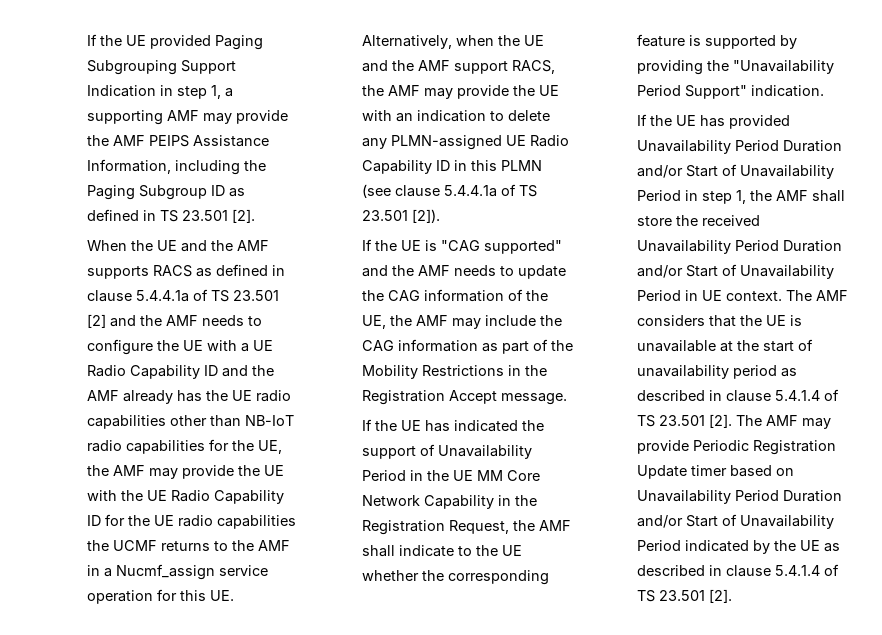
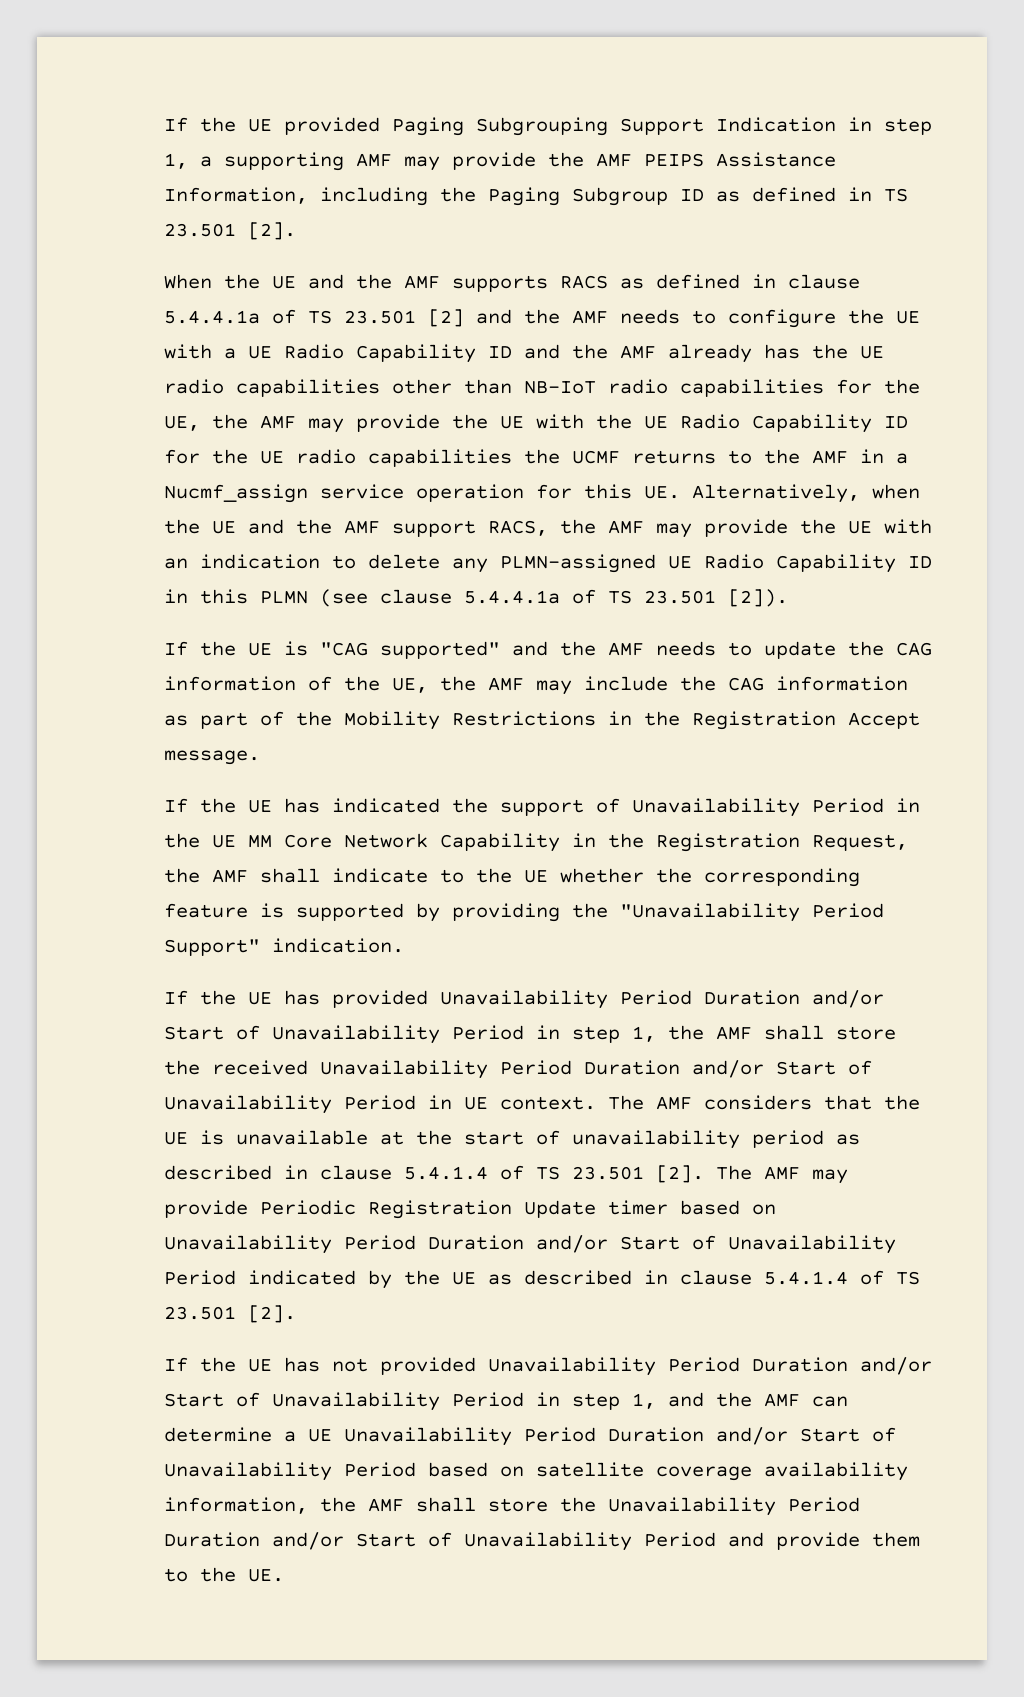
+ If the UE has not provided Unavailability Period Duration and/or Start of Unavailability Period in step 1, and the AMF can determine a UE Unavailability Period Duration and/or Start of Unavailability Period based on satellite coverage availability information, the AMF shall store the Unavailability Period Duration and/or Start of Unavailability Period and provide them to the UE.

